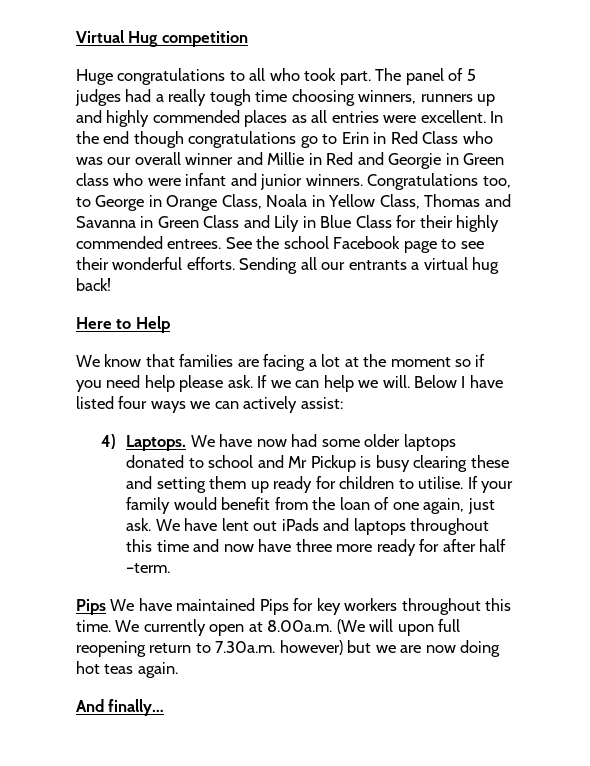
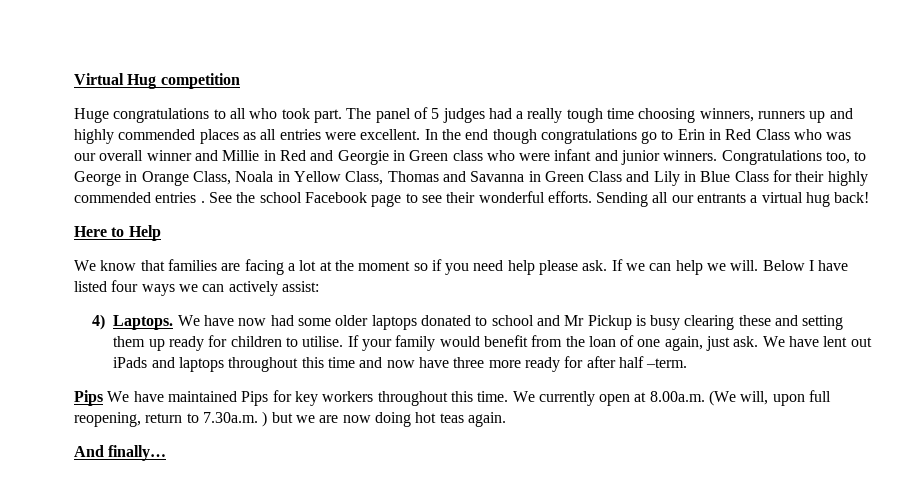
- Congratulations too, to George in Orange Class, Noala in Yellow Class, Thomas and Savanna in Green Class and Lily in Blue Class for their highly commended entrees.
+ Congratulations too, to George in Orange Class, Noala in Yellow Class, Thomas and Savanna in Green Class and Lily in Blue Class for their highly commended entries .
- We currently open at 8.00a.m. (We will upon full reopening return to 7.30a.m. however) but we are now doing hot teas again.
+ We currently open at 8.00a.m. (We will, upon full reopening, return to 7.30a.m. ) but we are now doing hot teas again.

